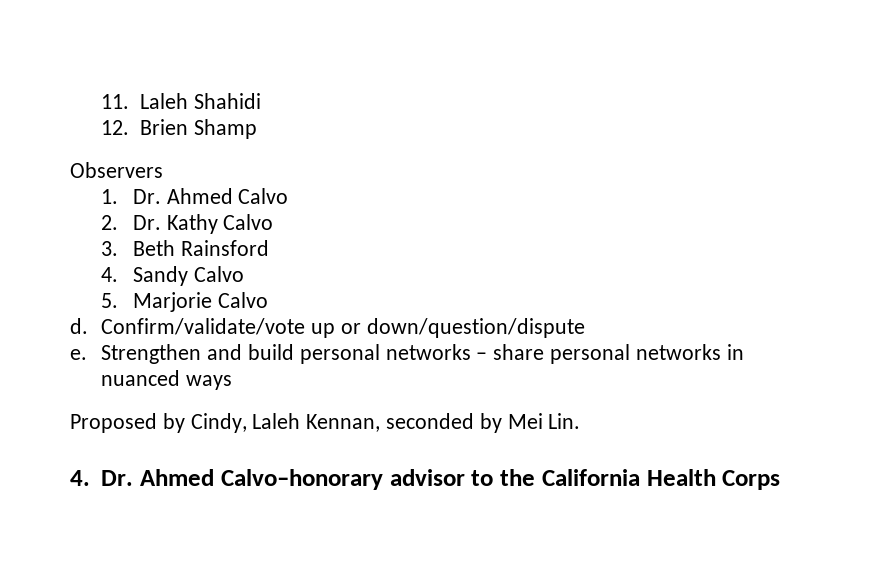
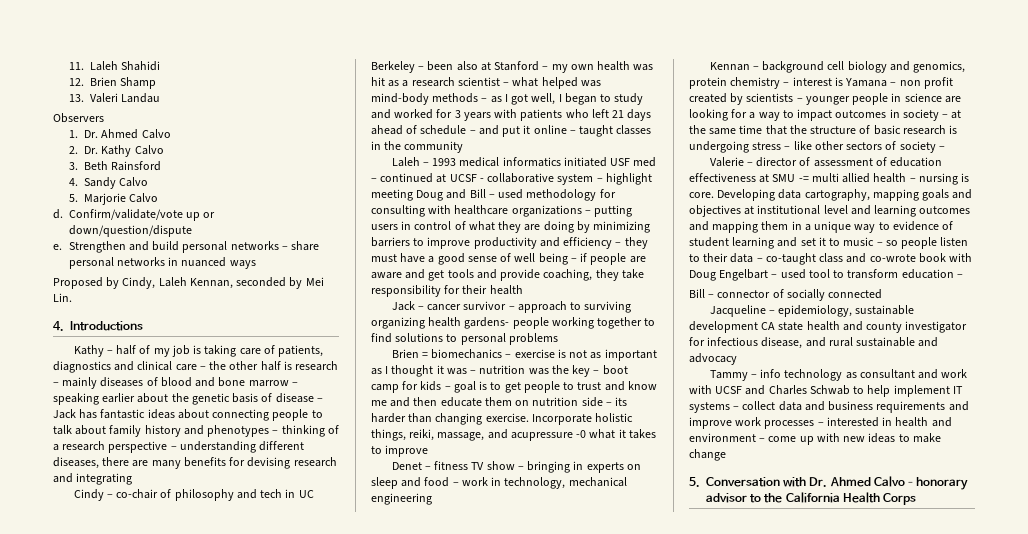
+ 13. Valeri Landau
- 4. Dr. Ahmed Calvo–honorary advisor to the California Health Corps
+ 4. Introductions
+ Kathy – half of my job is taking care of patients, diagnostics and clinical care – the other half is research – mainly diseases of blood and bone marrow – speaking earlier about the genetic basis of disease – Jack has fantastic ideas about connecting people to talk about family history and phenotypes – thinking of a research perspective – understanding different diseases, there are many benefits for devising research and integrating
+ Cindy – co-chair of philosophy and tech in UC Berkeley – been also at Stanford – my own health was hit as a research scientist – what helped was mind-body methods – as I got well, I began to study and worked for 3 years with patients who left 21 days ahead of schedule – and put it online – taught classes in the community
+ Laleh – 1993 medical informatics initiated USF med – continued at UCSF - collaborative system – highlight meeting Doug and Bill – used methodology for consulting with healthcare organizations – putting users in control of what they are doing by minimizing barriers to improve productivity and efficiency – they must have a good sense of well being – if people are aware and get tools and provide coaching, they take responsibility for their health
+ Jack – cancer survivor – approach to surviving organizing health gardens- people working together to find solutions to personal problems
+ Brien = biomechanics – exercise is not as important as I thought it was – nutrition was the key – boot camp for kids – goal is to get people to trust and know me and then educate them on nutrition side – its harder than changing exercise. Incorporate holistic things, reiki, massage, and acupressure -0 what it takes to improve
+ Denet – fitness TV show – bringing in experts on sleep and food – work in technology, mechanical engineering
+ Kennan – background cell biology and genomics, protein chemistry – interest is Yamana – non profit created by scientists – younger people in science are looking for a way to impact outcomes in society – at the same time that the structure of basic research is undergoing stress – like other sectors of society –
+ Valerie – director of assessment of education effectiveness at SMU -= multi allied health – nursing is core. Developing data cartography, mapping goals and objectives at institutional level and learning outcomes and mapping them in a unique way to evidence of student learning and set it to music – so people listen to their data – co-taught class and co-wrote book with Doug Engelbart – used tool to transform education –
+ Bill – connector of socially connected
+ Jacqueline – epidemiology, sustainable development CA state health and county investigator for infectious disease, and rural sustainable and advocacy
+ Tammy – info technology as consultant and work with UCSF and Charles Schwab to help implement IT systems – collect data and business requirements and improve work processes – interested in health and environment – come up with new ideas to make change
+ 5. Conversation with Dr. Ahmed Calvo–honorary advisor to the California Health Corps

